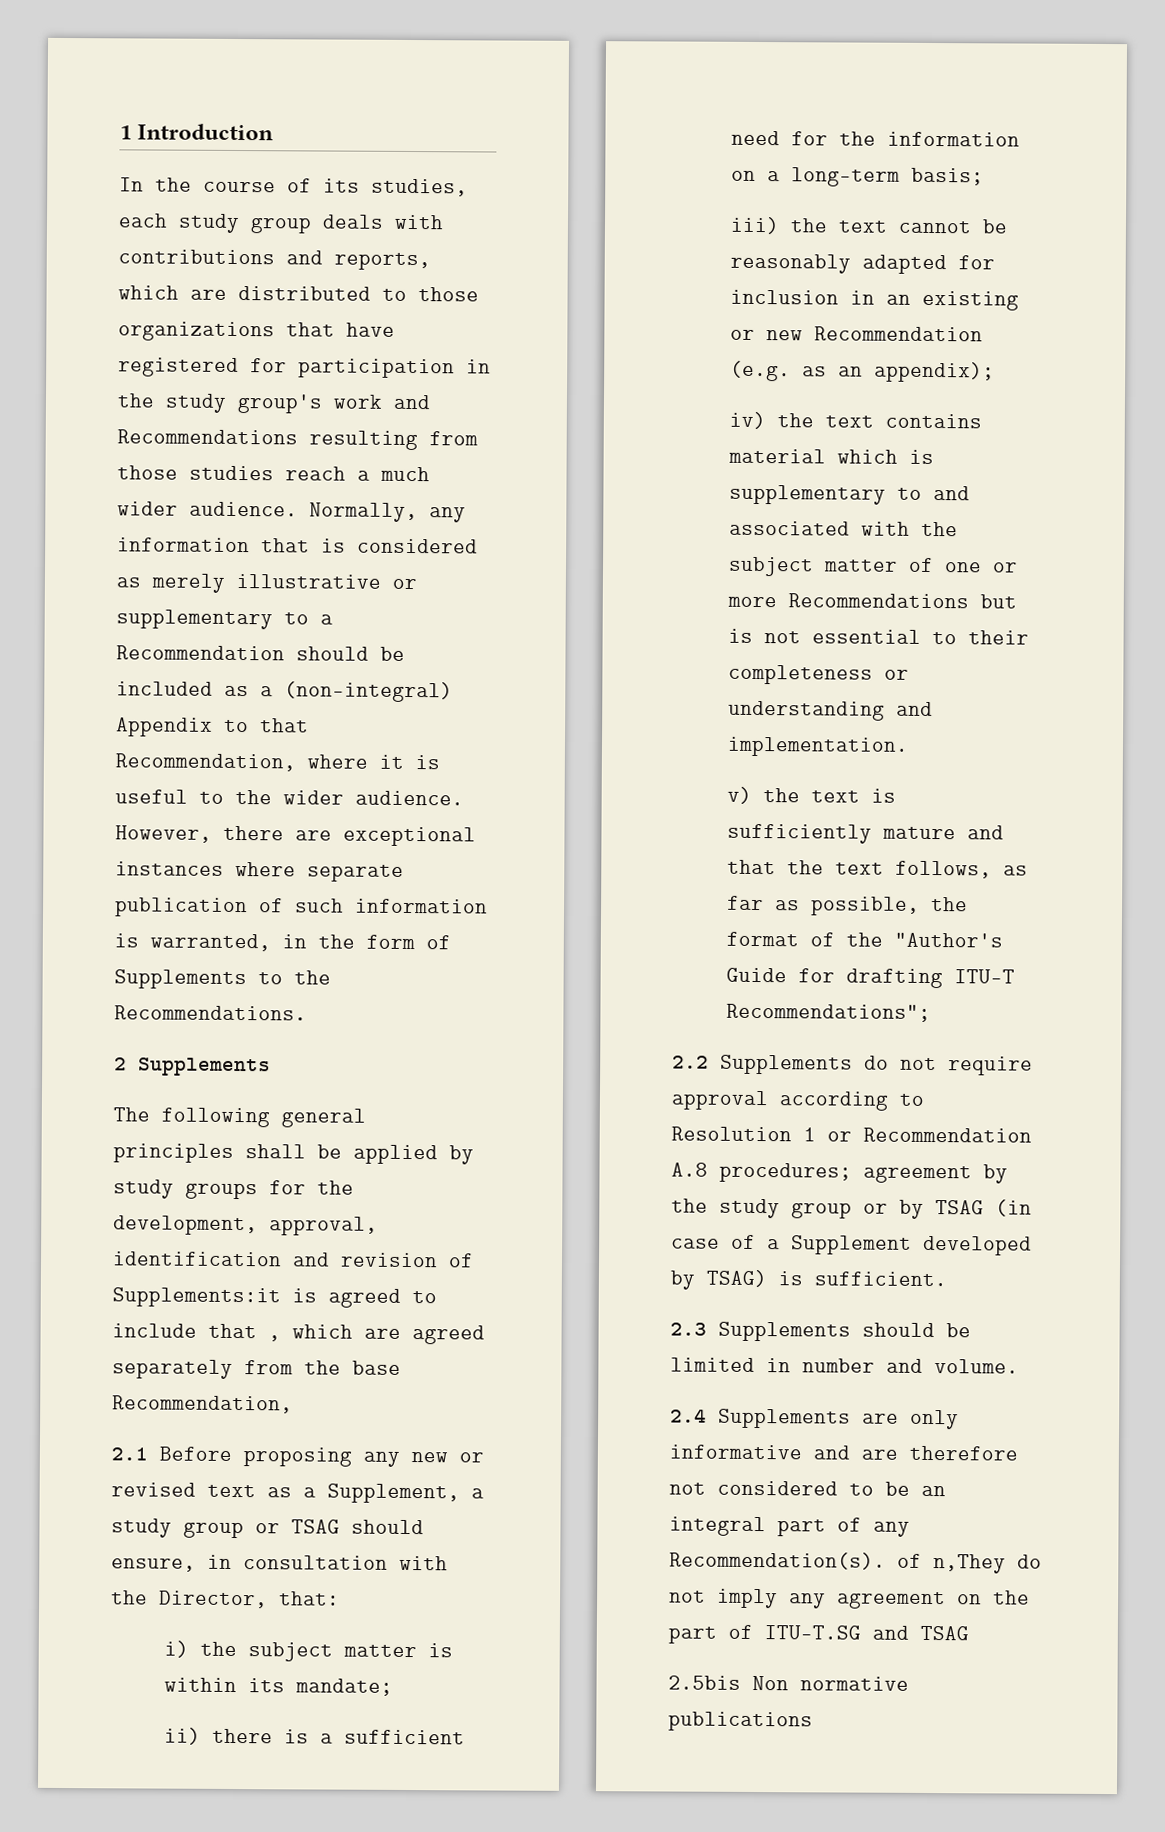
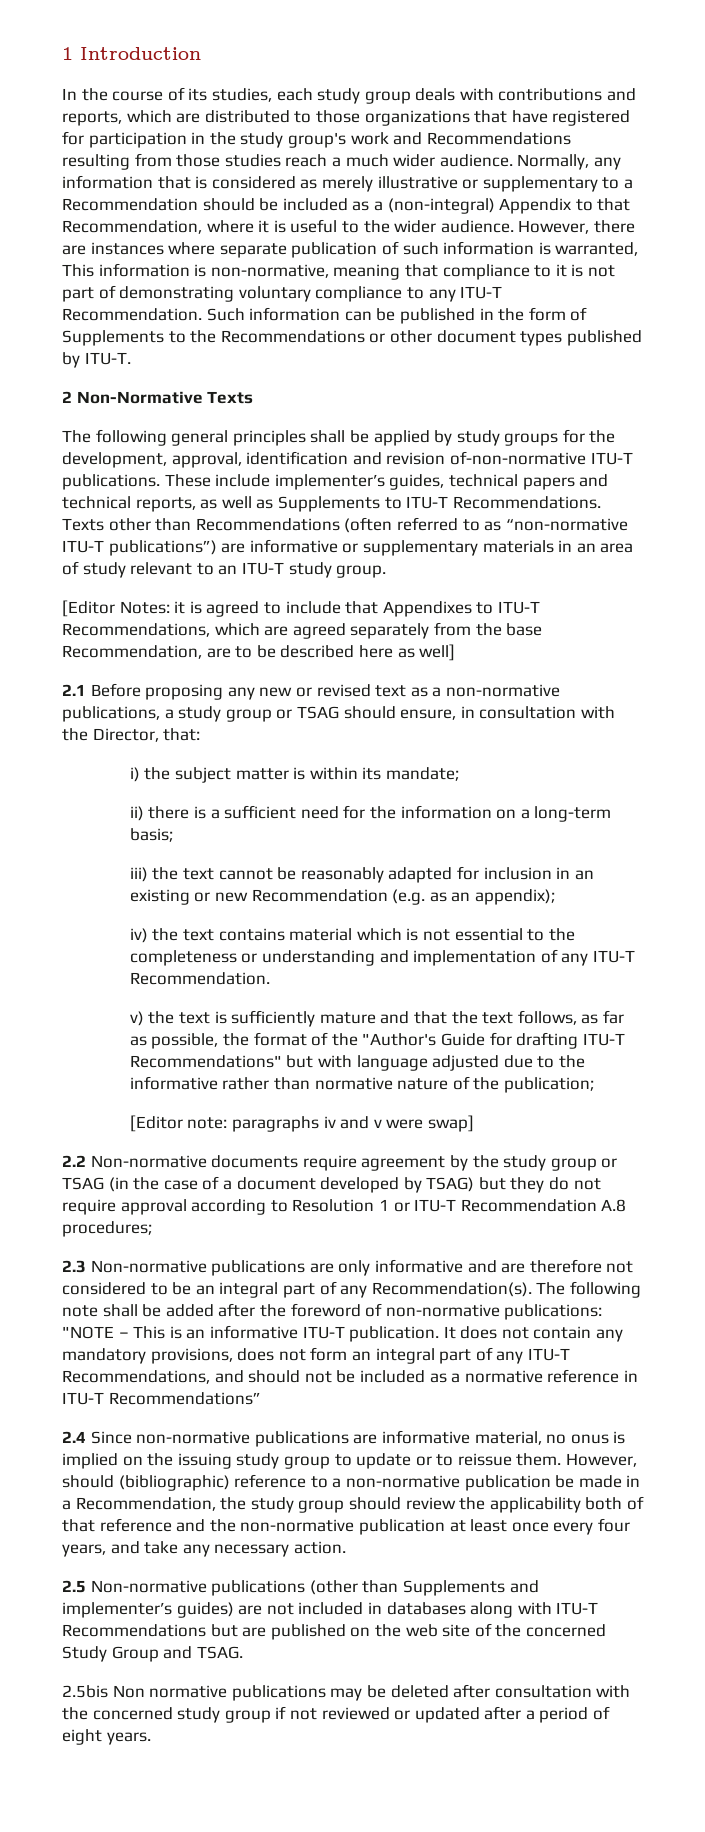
- However, there are exceptional instances where separate publication of such information is warranted, in the form of Supplements to the Recommendations.
+ However, there are instances where separate publication of such information is warranted, This information is non-normative, meaning that compliance to it is not part of demonstrating voluntary compliance to any ITU-T Recommendation. Such information can be published in the form of Supplements to the Recommendations or other document types published by ITU-T.
- 2 Supplements
+ 2 Non-Normative Texts
- The following general principles shall be applied by study groups for the development, approval, identification and revision of Supplements:it is agreed to include that , which are agreed separately from the base Recommendation,
+ The following general principles shall be applied by study groups for the development, approval, identification and revision of-non-normative ITU-T publications. These include implementer’s guides, technical papers and technical reports, as well as Supplements to ITU-T Recommendations. Texts other than Recommendations (often referred to as “non-normative ITU-T publications”) are informative or supplementary materials in an area of study relevant to an ITU-T study group.
+ [Editor Notes: it is agreed to include that Appendixes to ITU-T Recommendations, which are agreed separately from the base Recommendation, are to be described here as well]
- 2.1 Before proposing any new or revised text as a Supplement, a study group or TSAG should ensure, in consultation with the Director, that:
+ 2.1 Before proposing any new or revised text as a non-normative publications, a study group or TSAG should ensure, in consultation with the Director, that:
- iv) the text contains material which is supplementary to and associated with the subject matter of one or more Recommendations but is not essential to their completeness or understanding and implementation.
+ iv) the text contains material which is not essential to the completeness or understanding and implementation of any ITU-T Recommendation.
- v) the text is sufficiently mature and that the text follows, as far as possible, the format of the "Author's Guide for drafting ITU-T Recommendations";
- 2.2 Supplements do not require approval according to Resolution 1 or Recommendation A.8 procedures; agreement by the study group or by TSAG (in case of a Supplement developed by TSAG) is sufficient.
- 2.3 Supplements should be limited in number and volume.
- 2.4 Supplements are only informative and are therefore not considered to be an integral part of any Recommendation(s). of n,They do not imply any agreement on the part of ITU-T.SG and TSAG
- 2.5bis Non normative publications
+ v) the text is sufficiently mature and that the text follows, as far as possible, the format of the "Author's Guide for drafting ITU-T Recommendations" but with language adjusted due to the informative rather than normative nature of the publication;
+ [Editor note: paragraphs iv and v were swap]
+ 2.2 Non-normative documents require agreement by the study group or TSAG (in the case of a document developed by TSAG) but they do not require approval according to Resolution 1 or ITU-T Recommendation A.8 procedures;
+ 2.3 Non-normative publications are only informative and are therefore not considered to be an integral part of any Recommendation(s). The following note shall be added after the foreword of non-normative publications: "NOTE – This is an informative ITU-T publication. It does not contain any mandatory provisions, does not form an integral part of any ITU-T Recommendations, and should not be included as a normative reference in ITU-T Recommendations”
+ 2.4 Since non-normative publications are informative material, no onus is implied on the issuing study group to update or to reissue them. However, should (bibliographic) reference to a non-normative publication be made in a Recommendation, the study group should review the applicability both of that reference and the non-normative publication at least once every four years, and take any necessary action.
+ 2.5 Non-normative publications (other than Supplements and implementer’s guides) are not included in databases along with ITU-T Recommendations but are published on the web site of the concerned Study Group and TSAG.
+ 2.5bis Non normative publications may be deleted after consultation with the concerned study group if not reviewed or updated after a period of eight years.

